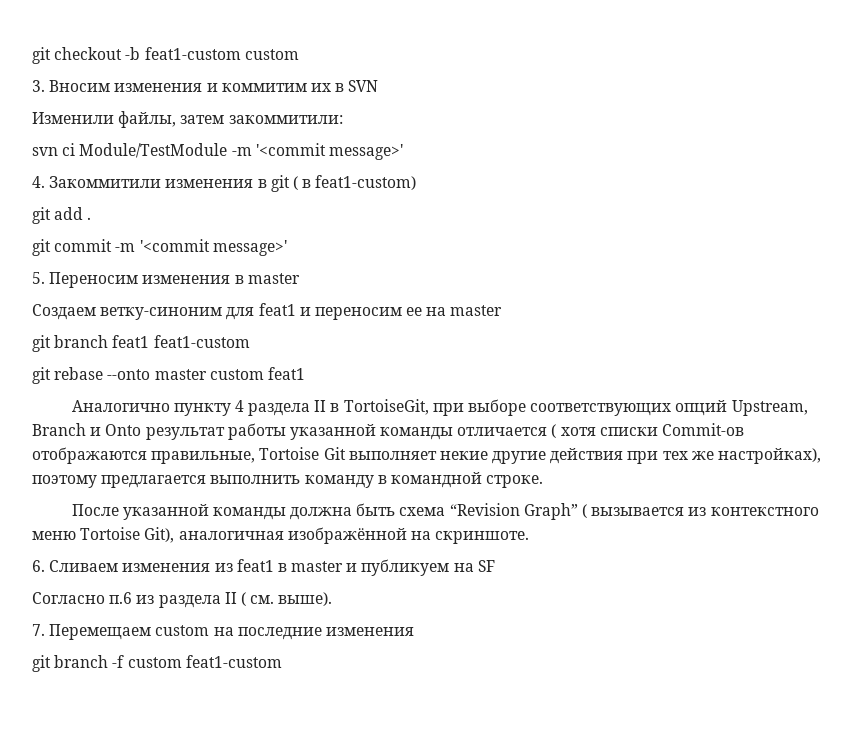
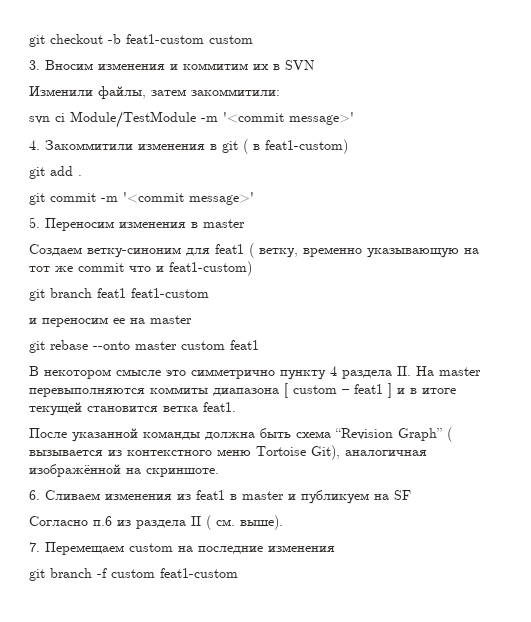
- Создаем ветку-синоним для feat1 и переносим ее на master
+ Создаем ветку-синоним для feat1 ( ветку, временно указывающую на тот же commit что и feat1-custom)
+ git branch feat1 feat1-custom
+ и переносим ее на master
- git branch feat1 feat1-custom
- Аналогично пункту 4 раздела II в TortoiseGit, при выборе соответствующих опций Upstream, Branch и Onto результат работы указанной команды отличается ( хотя списки Commit-ов отображаются правильные, Tortoise Git выполняет некие другие действия при тех же настройках), поэтому предлагается выполнить команду в командной строке.
+ В некотором смысле это симметрично пункту 4 раздела II. На master перевыполняются коммиты диапазона [ custom – feat1 ] и в итоге текущей становится ветка feat1.

